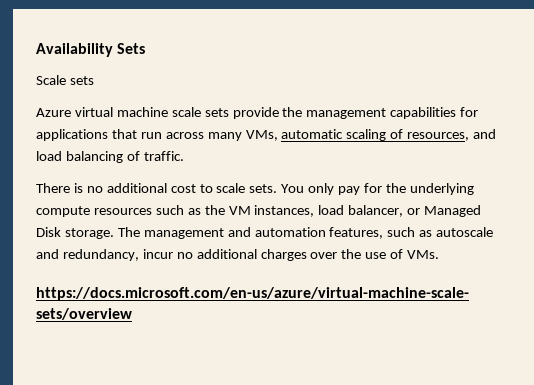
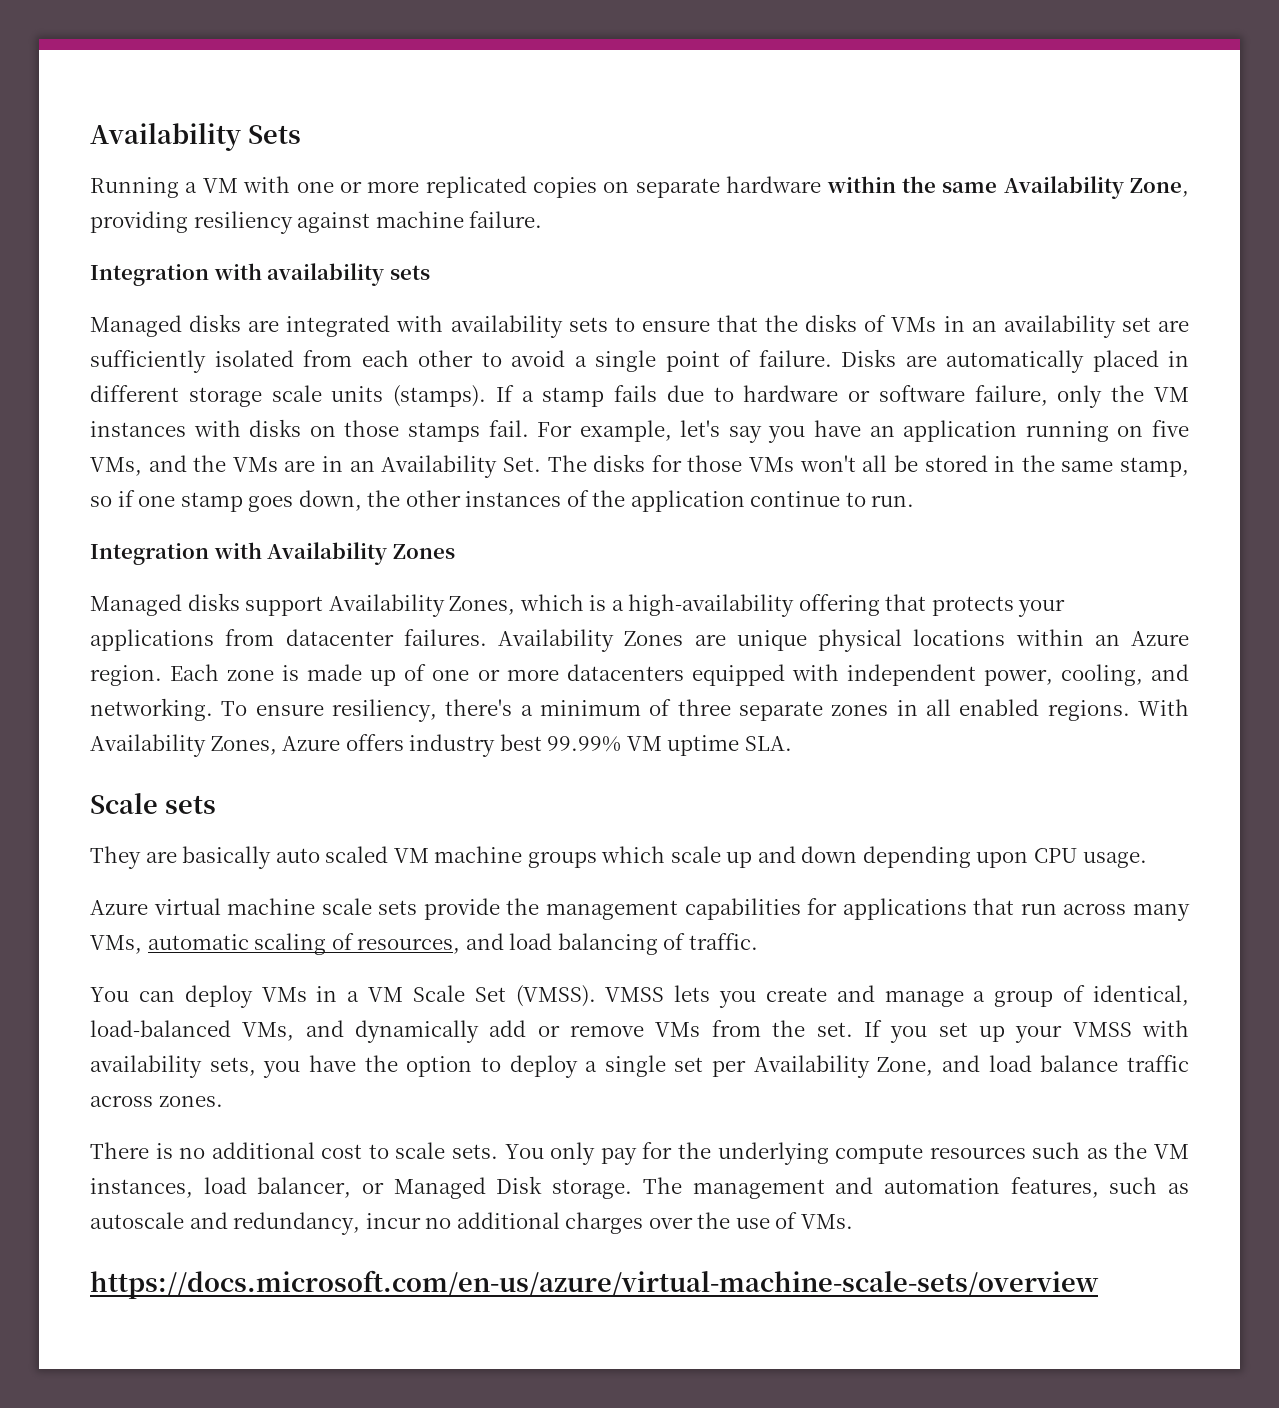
+ Running a VM with one or more replicated copies on separate hardware within the same Availability Zone, providing resiliency against machine failure.
+ Integration with availability sets
+ Managed disks are integrated with availability sets to ensure that the disks of VMs in an availability set are sufficiently isolated from each other to avoid a single point of failure. Disks are automatically placed in different storage scale units (stamps). If a stamp fails due to hardware or software failure, only the VM instances with disks on those stamps fail. For example, let's say you have an application running on five VMs, and the VMs are in an Availability Set. The disks for those VMs won't all be stored in the same stamp, so if one stamp goes down, the other instances of the application continue to run.
+ Integration with Availability Zones
+ Managed disks support Availability Zones, which is a high-availability offering that protects your applications from datacenter failures. Availability Zones are unique physical locations within an Azure region. Each zone is made up of one or more datacenters equipped with independent power, cooling, and networking. To ensure resiliency, there's a minimum of three separate zones in all enabled regions. With Availability Zones, Azure offers industry best 99.99% VM uptime SLA.
  Scale sets
+ They are basically auto scaled VM machine groups which scale up and down depending upon CPU usage.
+ You can deploy VMs in a VM Scale Set (VMSS). VMSS lets you create and manage a group of identical, load-balanced VMs, and dynamically add or remove VMs from the set. If you set up your VMSS with availability sets, you have the option to deploy a single set per Availability Zone, and load balance traffic across zones.

